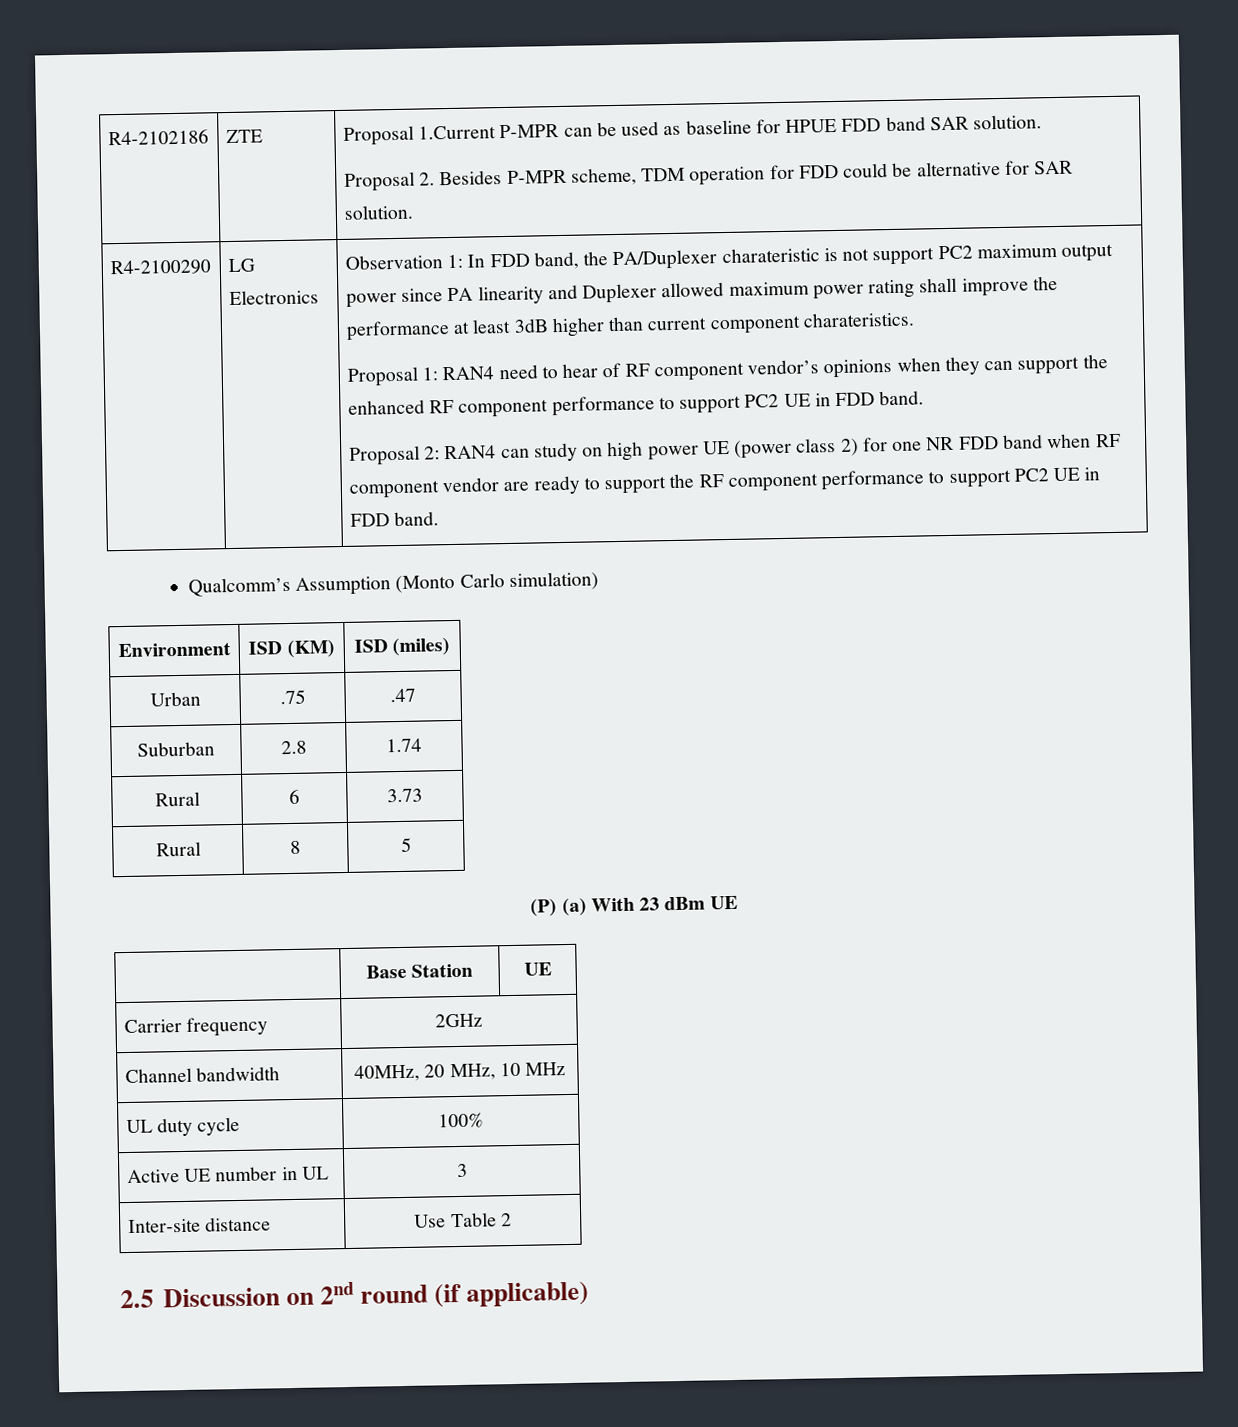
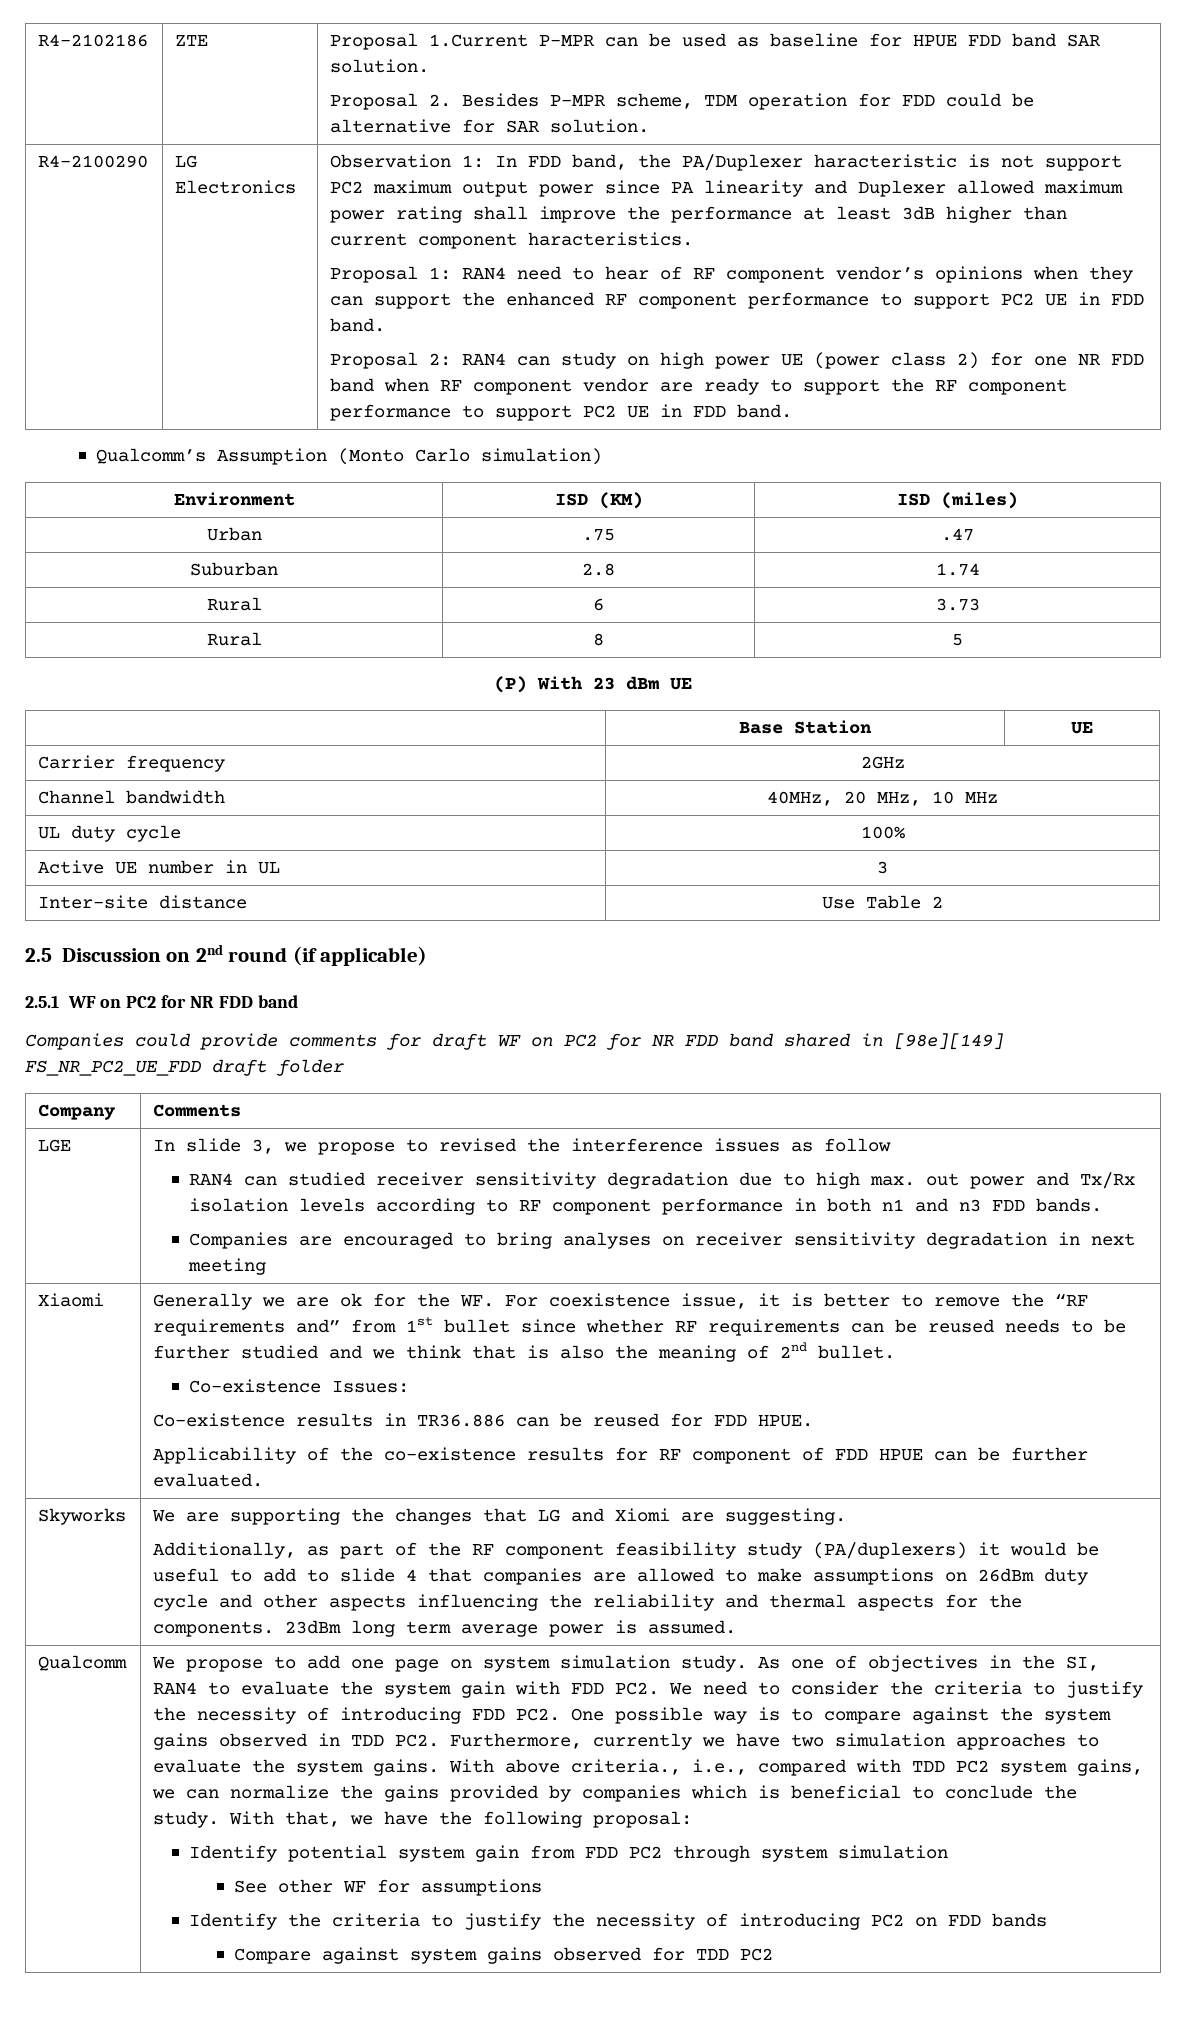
- Observation 1: In FDD band, the PA/Duplexer charateristic is not support PC2 maximum output power since PA linearity and Duplexer allowed maximum power rating shall improve the performance at least 3dB higher than current component charateristics.
+ Observation 1: In FDD band, the PA/Duplexer haracteristic is not support PC2 maximum output power since PA linearity and Duplexer allowed maximum power rating shall improve the performance at least 3dB higher than current component haracteristics.
- (P) (a) With 23 dBm UE
+ (P) With 23 dBm UE
+ 2.5.1 WF on PC2 for NR FDD band
+ Companies could provide comments for draft WF on PC2 for NR FDD band shared in [98e][149] FS_NR_PC2_UE_FDD draft folder
+ Company | Comments
+ LGE | In slide 3, we propose to revised the interference issues as follow
+ RAN4 can studied receiver sensitivity degradation due to high max. out power and Tx/Rx isolation levels according to RF component performance in both n1 and n3 FDD bands.
+ Companies are encouraged to bring analyses on receiver sensitivity degradation in next meeting
+ Xiaomi | Generally we are ok for the WF. For coexistence issue, it is better to remove the “RF requirements and” from 1st bullet since whether RF requirements can be reused needs to be further studied and we think that is also the meaning of 2nd bullet.
+ Co-existence Issues:
+ Co-existence results in TR36.886 can be reused for FDD HPUE.
+ Applicability of the co-existence results for RF component of FDD HPUE can be further evaluated.
+ Skyworks | We are supporting the changes that LG and Xiomi are suggesting.
+ Additionally, as part of the RF component feasibility study (PA/duplexers) it would be useful to add to slide 4 that companies are allowed to make assumptions on 26dBm duty cycle and other aspects influencing the reliability and thermal aspects for the components. 23dBm long term average power is assumed.
+ Qualcomm | We propose to add one page on system simulation study. As one of objectives in the SI, RAN4 to evaluate the system gain with FDD PC2. We need to consider the criteria to justify the necessity of introducing FDD PC2. One possible way is to compare against the system gains observed in TDD PC2. Furthermore, currently we have two simulation approaches to evaluate the system gains. With above criteria., i.e., compared with TDD PC2 system gains, we can normalize the gains provided by companies which is beneficial to conclude the study. With that, we have the following proposal:
+ Identify potential system gain from FDD PC2 through system simulation
+ See other WF for assumptions
+ Identify the criteria to justify the necessity of introducing PC2 on FDD bands
+ Compare against system gains observed for TDD PC2

